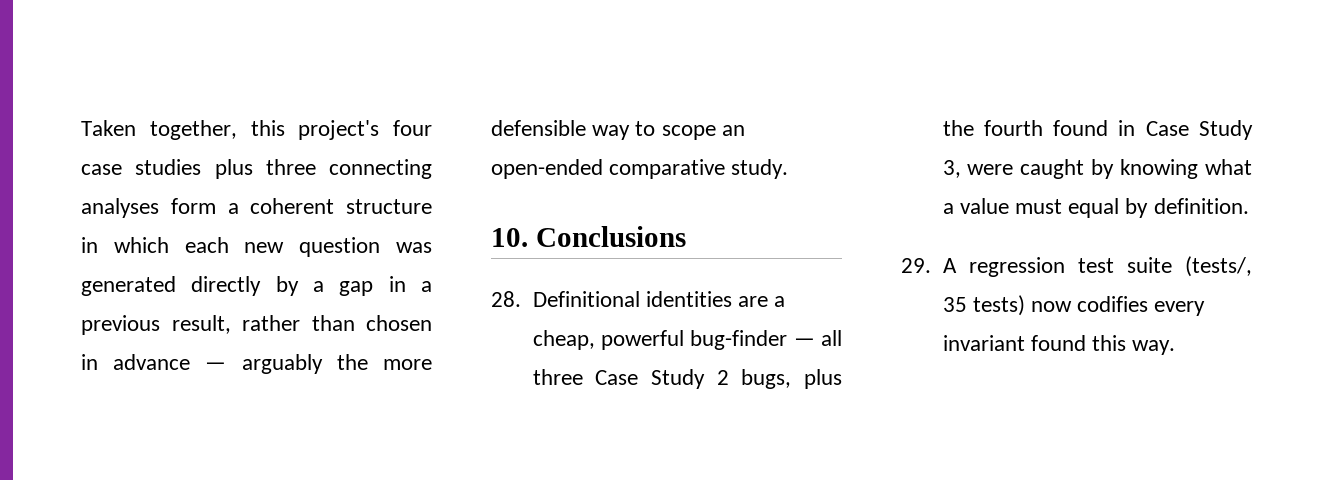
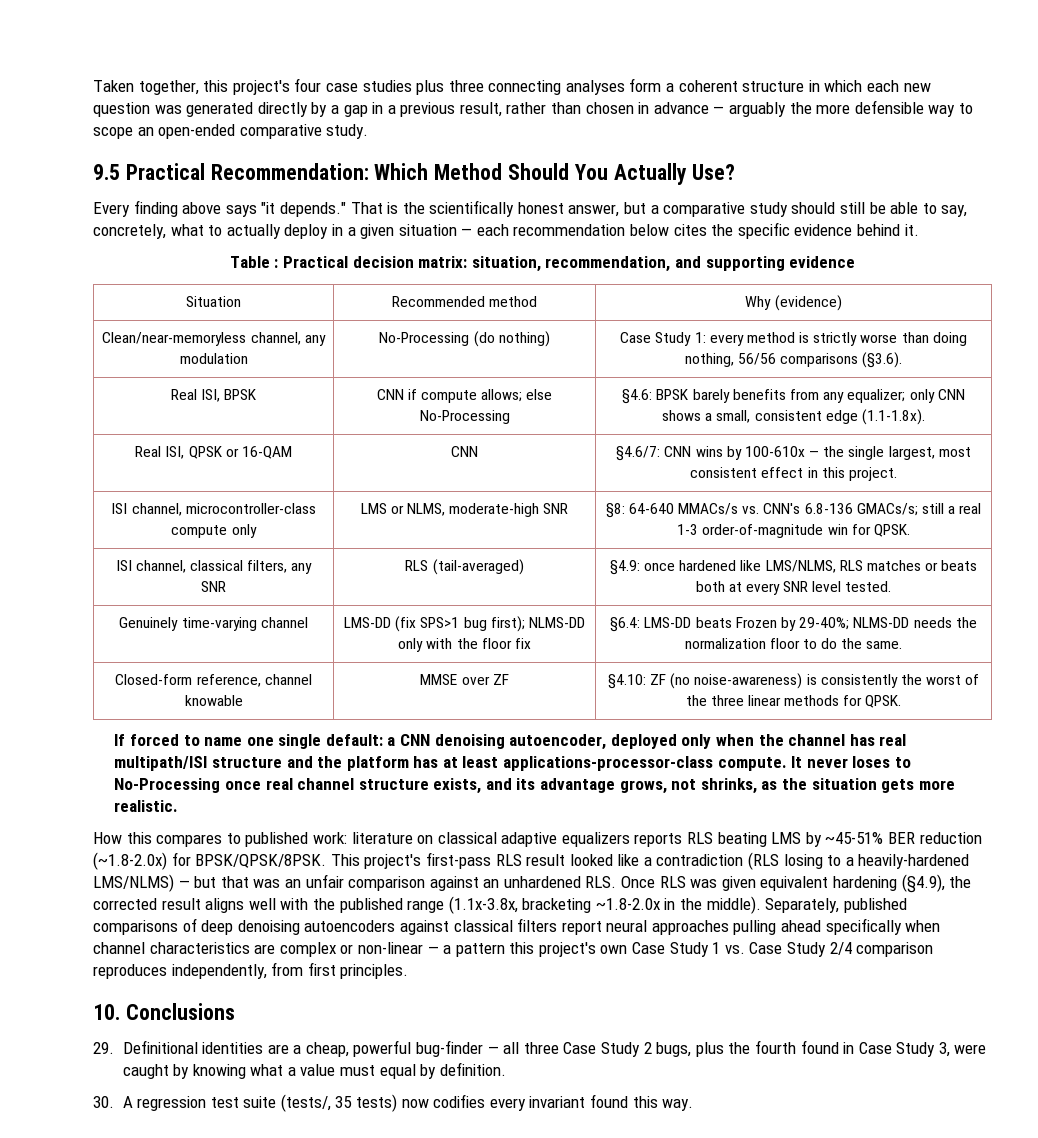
+ 9.5 Practical Recommendation: Which Method Should You Actually Use?
+ Every finding above says "it depends." That is the scientifically honest answer, but a comparative study should still be able to say, concretely, what to actually deploy in a given situation — each recommendation below cites the specific evidence behind it.
+ Table : Practical decision matrix: situation, recommendation, and supporting evidence
+ Situation | Recommended method | Why (evidence)
+ Clean/near-memoryless channel, any modulation | No-Processing (do nothing) | Case Study 1: every method is strictly worse than doing nothing, 56/56 comparisons (§3.6).
+ Real ISI, BPSK | CNN if compute allows; else No-Processing | §4.6: BPSK barely benefits from any equalizer; only CNN shows a small, consistent edge (1.1-1.8x).
+ Real ISI, QPSK or 16-QAM | CNN | §4.6/7: CNN wins by 100-610x — the single largest, most consistent effect in this project.
+ ISI channel, microcontroller-class compute only | LMS or NLMS, moderate-high SNR | §8: 64-640 MMACs/s vs. CNN's 6.8-136 GMACs/s; still a real 1-3 order-of-magnitude win for QPSK.
+ ISI channel, classical filters, any SNR | RLS (tail-averaged) | §4.9: once hardened like LMS/NLMS, RLS matches or beats both at every SNR level tested.
+ Genuinely time-varying channel | LMS-DD (fix SPS>1 bug first); NLMS-DD only with the floor fix | §6.4: LMS-DD beats Frozen by 29-40%; NLMS-DD needs the normalization floor to do the same.
+ Closed-form reference, channel knowable | MMSE over ZF | §4.10: ZF (no noise-awareness) is consistently the worst of the three linear methods for QPSK.
+ If forced to name one single default: a CNN denoising autoencoder, deployed only when the channel has real multipath/ISI structure and the platform has at least applications-processor-class compute. It never loses to No-Processing once real channel structure exists, and its advantage grows, not shrinks, as the situation gets more realistic.
+ How this compares to published work: literature on classical adaptive equalizers reports RLS beating LMS by ~45-51% BER reduction (~1.8-2.0x) for BPSK/QPSK/8PSK. This project's first-pass RLS result looked like a contradiction (RLS losing to a heavily-hardened LMS/NLMS) — but that was an unfair comparison against an unhardened RLS. Once RLS was given equivalent hardening (§4.9), the corrected result aligns well with the published range (1.1x-3.8x, bracketing ~1.8-2.0x in the middle). Separately, published comparisons of deep denoising autoencoders against classical filters report neural approaches pulling ahead specifically when channel characteristics are complex or non-linear — a pattern this project's own Case Study 1 vs. Case Study 2/4 comparison reproduces independently, from first principles.
- 28. Definitional identities are a cheap, powerful bug-finder — all three Case Study 2 bugs, plus the fourth found in Case Study 3, were caught by knowing what a value must equal by definition.
+ 29. Definitional identities are a cheap, powerful bug-finder — all three Case Study 2 bugs, plus the fourth found in Case Study 3, were caught by knowing what a value must equal by definition.
- 29. A regression test suite (tests/, 35 tests) now codifies every invariant found this way.
+ 30. A regression test suite (tests/, 35 tests) now codifies every invariant found this way.

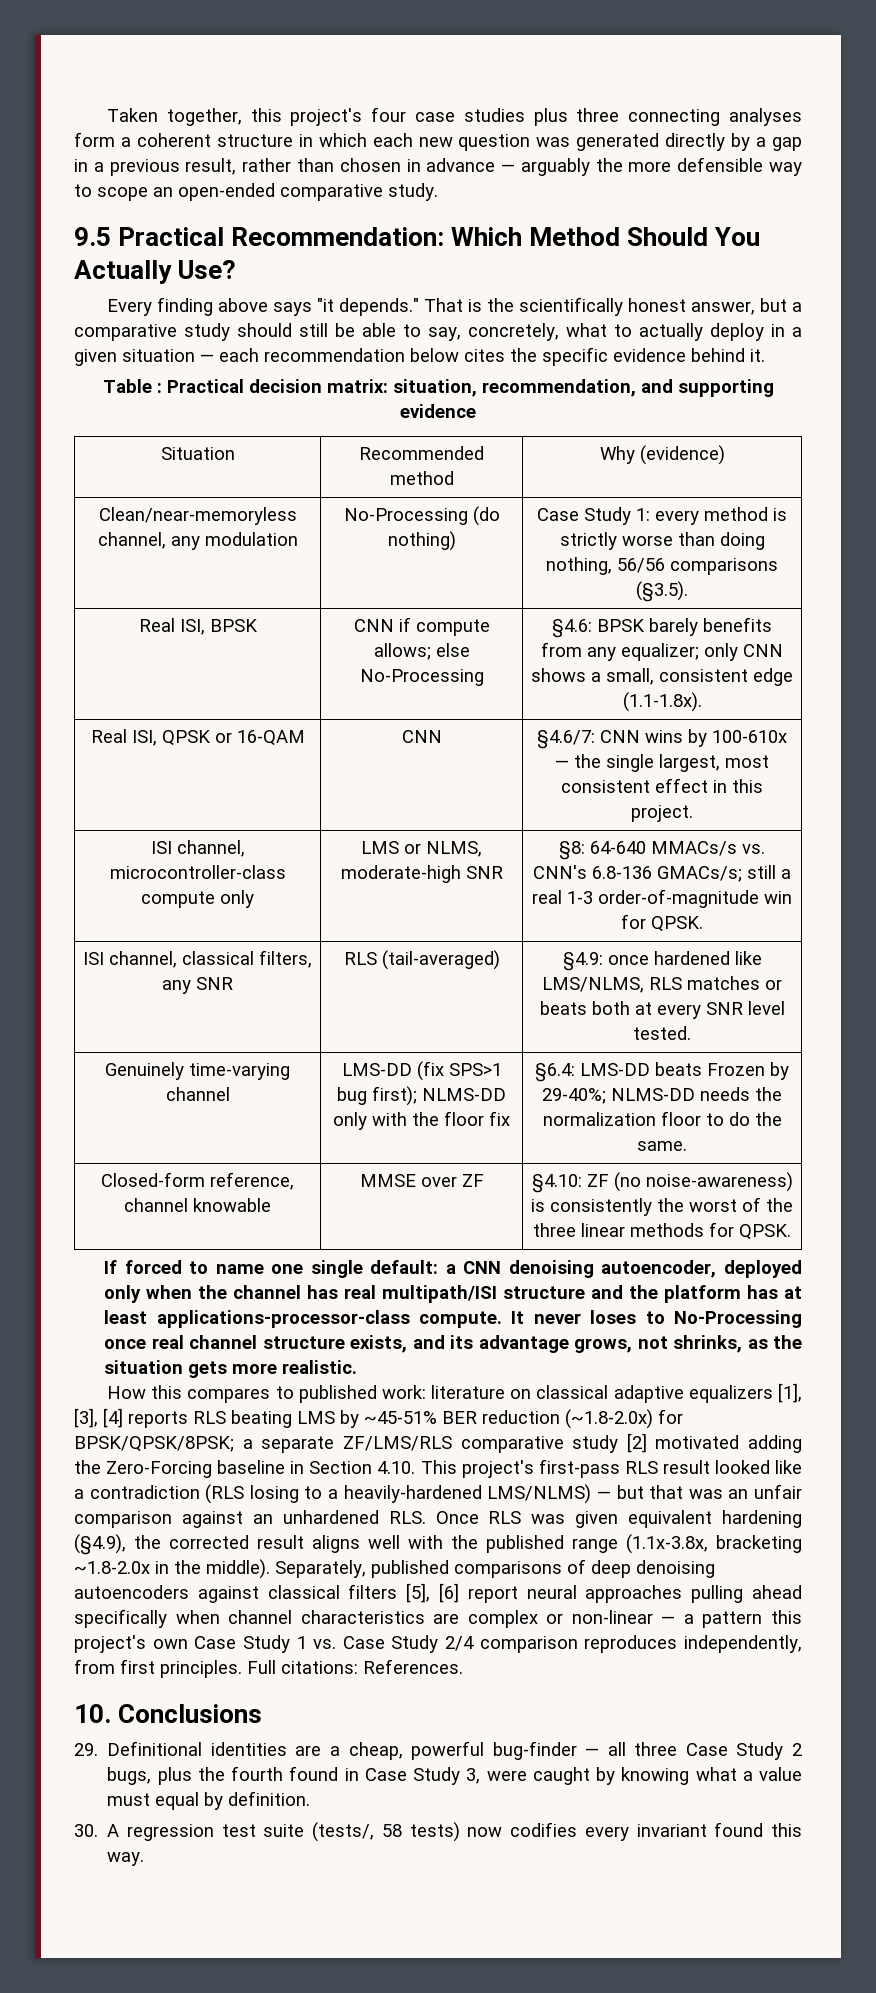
- Clean/near-memoryless channel, any modulation | No-Processing (do nothing) | Case Study 1: every method is strictly worse than doing nothing, 56/56 comparisons (§3.6).
+ Clean/near-memoryless channel, any modulation | No-Processing (do nothing) | Case Study 1: every method is strictly worse than doing nothing, 56/56 comparisons (§3.5).
- literature on classical adaptive equalizers reports RLS beating LMS by ~45-51% BER reduction (~1.8-2.0x) for BPSK/QPSK/8PSK. This project's first-pass RLS result looked like a contradiction (RLS losing to a heavily-hardened LMS/NLMS) — but that was an unfair comparison against an unhardened RLS. Once RLS was given equivalent hardening (§4.9), the corrected result aligns well with the published range (1.1x-3.8x, bracketing ~1.8-2.0x in the middle).
+ literature on classical adaptive equalizers [1], [3], [4] reports RLS beating LMS by ~45-51% BER reduction (~1.8-2.0x) for BPSK/QPSK/8PSK; a separate ZF/LMS/RLS comparative study [2] motivated adding the Zero-Forcing baseline in Section 4.10. This project's first-pass RLS result looked like a contradiction (RLS losing to a heavily-hardened LMS/NLMS) — but that was an unfair comparison against an unhardened RLS. Once RLS was given equivalent hardening (§4.9), the corrected result aligns well with the published range (1.1x-3.8x, bracketing ~1.8-2.0x in the middle).
- Separately, published comparisons of deep denoising autoencoders against classical filters report neural approaches pulling ahead specifically when channel characteristics are complex or non-linear — a pattern this project's own Case Study 1 vs. Case Study 2/4 comparison reproduces independently, from first principles.
+ Separately, published comparisons of deep denoising autoencoders against classical filters [5], [6] report neural approaches pulling ahead specifically when channel characteristics are complex or non-linear — a pattern this project's own Case Study 1 vs. Case Study 2/4 comparison reproduces independently, from first principles. Full citations: References.
- 30. A regression test suite (tests/, 35 tests) now codifies every invariant found this way.
+ 30. A regression test suite (tests/, 58 tests) now codifies every invariant found this way.

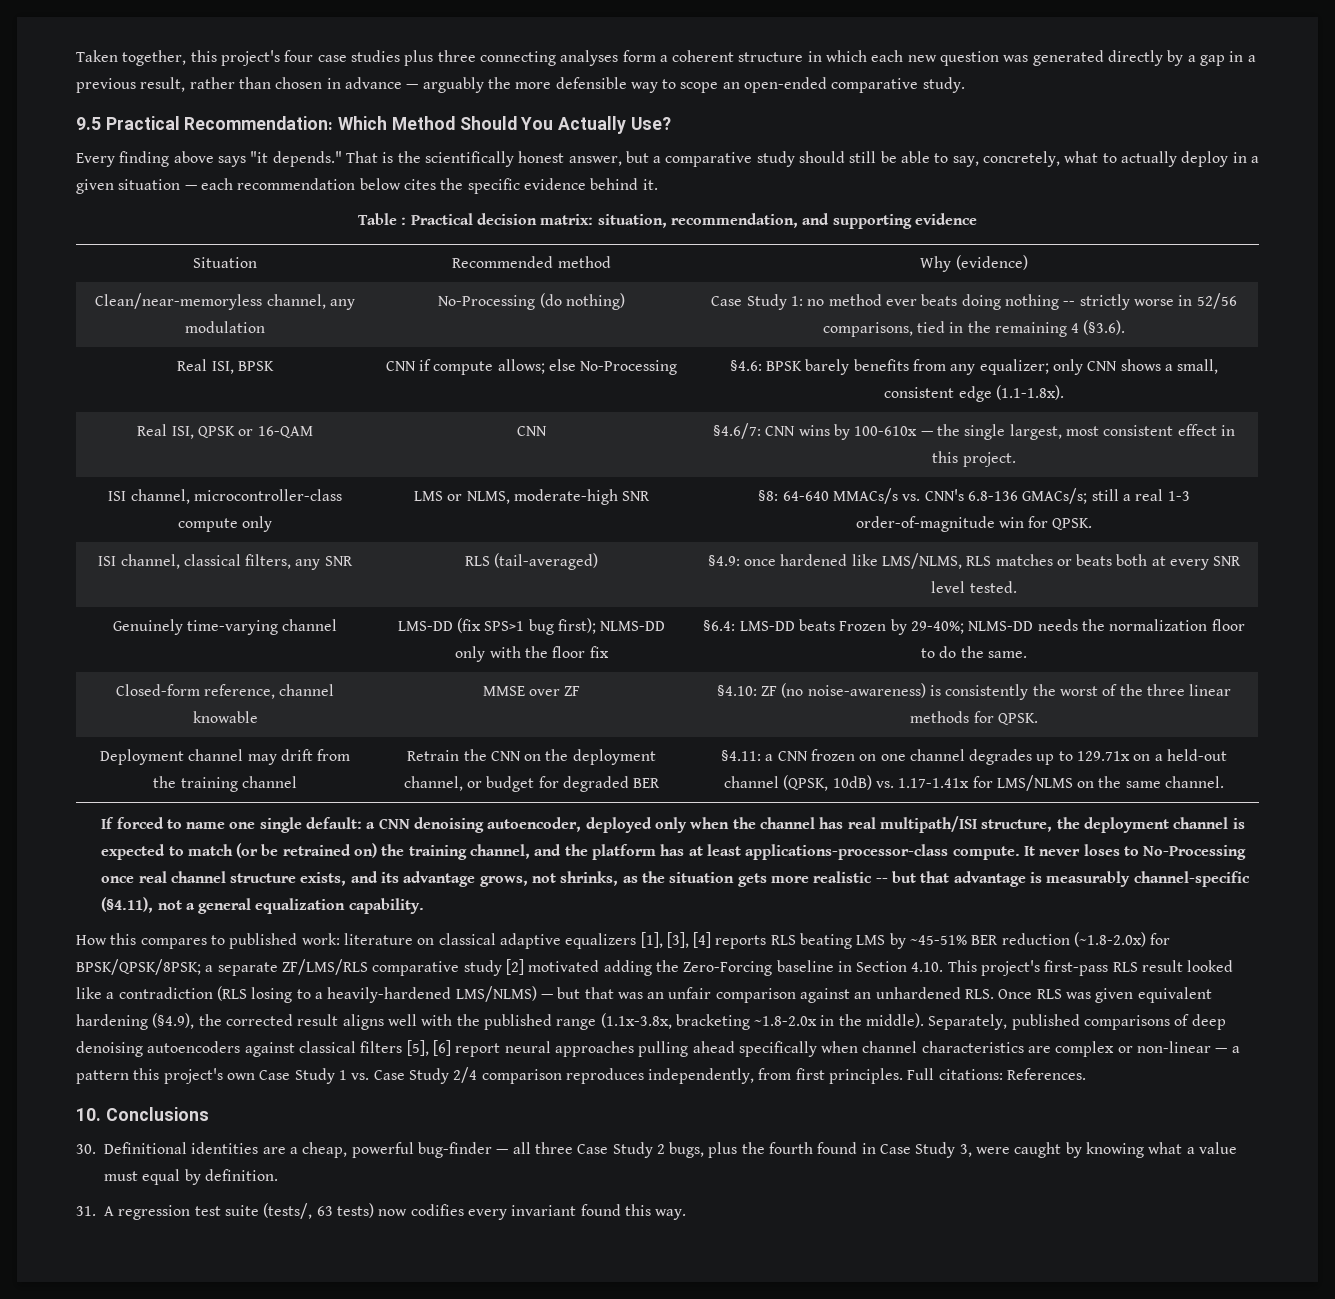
- Clean/near-memoryless channel, any modulation | No-Processing (do nothing) | Case Study 1: every method is strictly worse than doing nothing, 56/56 comparisons (§3.5).
+ Clean/near-memoryless channel, any modulation | No-Processing (do nothing) | Case Study 1: no method ever beats doing nothing -- strictly worse in 52/56 comparisons, tied in the remaining 4 (§3.6).
+ Deployment channel may drift from the training channel | Retrain the CNN on the deployment channel, or budget for degraded BER | §4.11: a CNN frozen on one channel degrades up to 129.71x on a held-out channel (QPSK, 10dB) vs. 1.17-1.41x for LMS/NLMS on the same channel.
- If forced to name one single default: a CNN denoising autoencoder, deployed only when the channel has real multipath/ISI structure and the platform has at least applications-processor-class compute.
+ If forced to name one single default: a CNN denoising autoencoder, deployed only when the channel has real multipath/ISI structure, the deployment channel is expected to match (or be retrained on) the training channel, and the platform has at least applications-processor-class compute.
- It never loses to No-Processing once real channel structure exists, and its advantage grows, not shrinks, as the situation gets more realistic.
+ It never loses to No-Processing once real channel structure exists, and its advantage grows, not shrinks, as the situation gets more realistic -- but that advantage is measurably channel-specific (§4.11), not a general equalization capability.
- 29. Definitional identities are a cheap, powerful bug-finder — all three Case Study 2 bugs, plus the fourth found in Case Study 3, were caught by knowing what a value must equal by definition.
+ 30. Definitional identities are a cheap, powerful bug-finder — all three Case Study 2 bugs, plus the fourth found in Case Study 3, were caught by knowing what a value must equal by definition.
- 30. A regression test suite (tests/, 58 tests) now codifies every invariant found this way.
+ 31. A regression test suite (tests/, 63 tests) now codifies every invariant found this way.

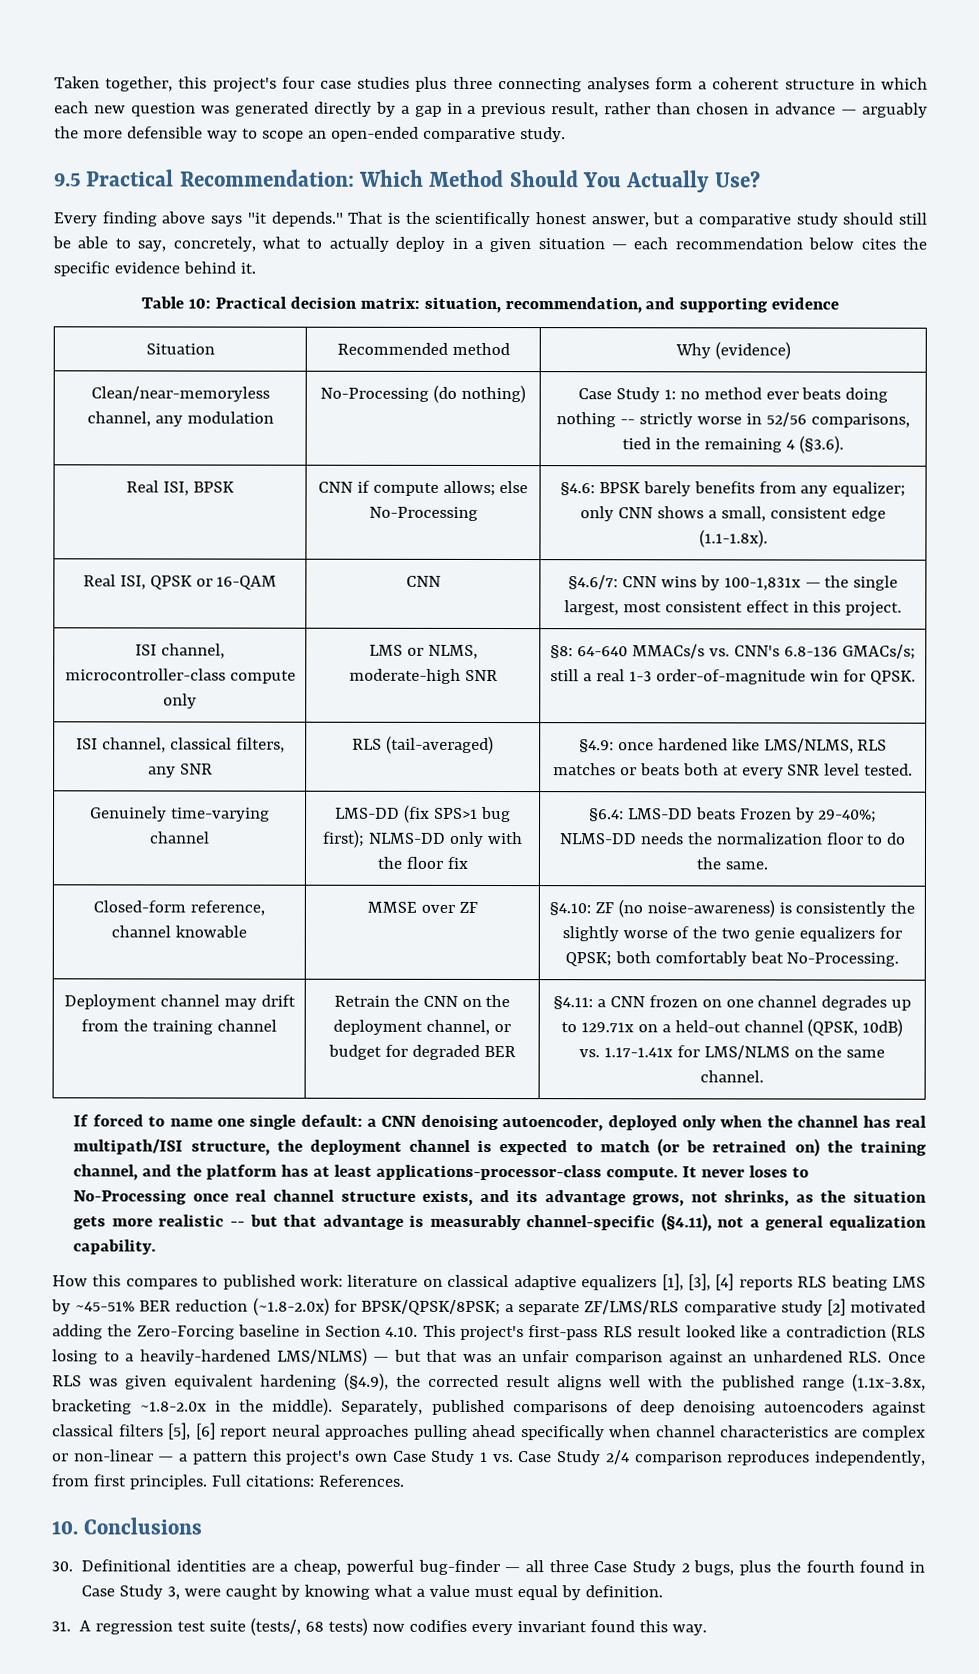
- Table : Practical decision matrix: situation, recommendation, and supporting evidence
+ Table 10: Practical decision matrix: situation, recommendation, and supporting evidence
- Real ISI, QPSK or 16-QAM | CNN | §4.6/7: CNN wins by 100-610x — the single largest, most consistent effect in this project.
+ Real ISI, QPSK or 16-QAM | CNN | §4.6/7: CNN wins by 100-1,831x — the single largest, most consistent effect in this project.
- Closed-form reference, channel knowable | MMSE over ZF | §4.10: ZF (no noise-awareness) is consistently the worst of the three linear methods for QPSK.
+ Closed-form reference, channel knowable | MMSE over ZF | §4.10: ZF (no noise-awareness) is consistently the slightly worse of the two genie equalizers for QPSK; both comfortably beat No-Processing.
- 31. A regression test suite (tests/, 63 tests) now codifies every invariant found this way.
+ 31. A regression test suite (tests/, 68 tests) now codifies every invariant found this way.

